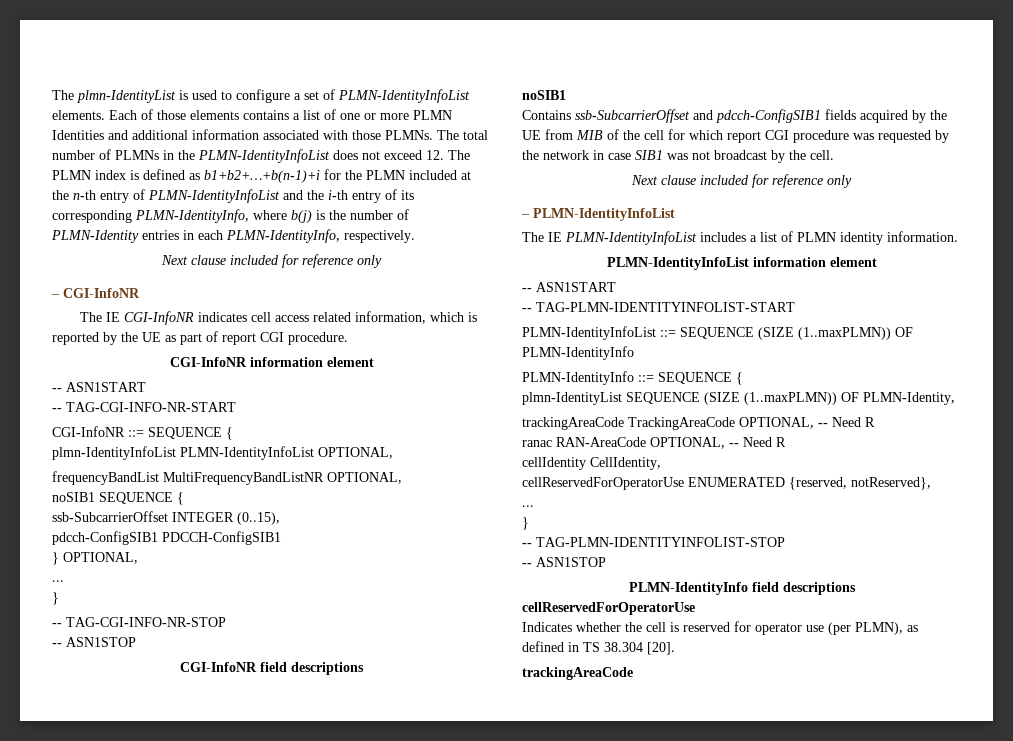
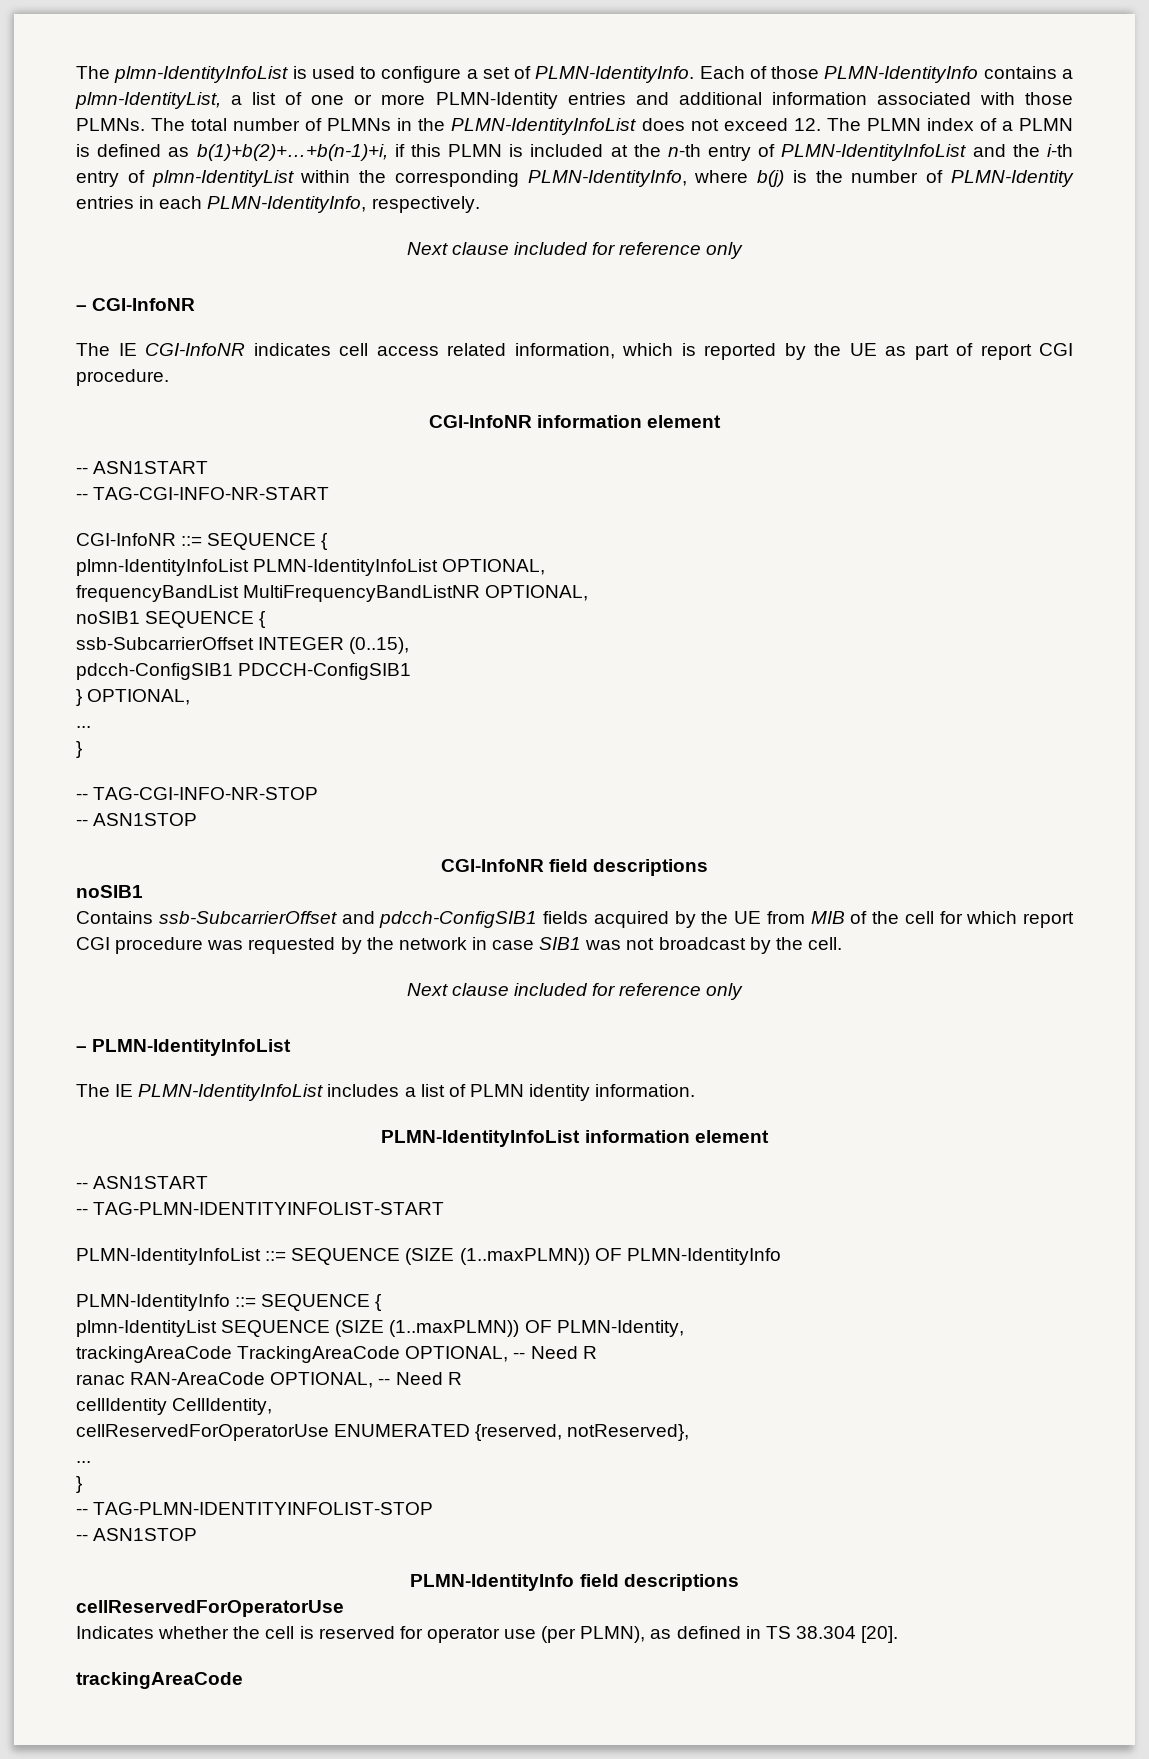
- The plmn-IdentityList is used to configure a set of PLMN-IdentityInfoList elements.
+ The plmn-IdentityInfoList is used to configure a set of PLMN-IdentityInfo.
- Each of those elements contains a list of one or more PLMN Identities and additional information associated with those PLMNs.
+ Each of those PLMN-IdentityInfo contains a plmn-IdentityList, a list of one or more PLMN-Identity entries and additional information associated with those PLMNs.
- The total number of PLMNs in the PLMN-IdentityInfoList does not exceed 12. The PLMN index is defined as b1+b2+…+b(n-1)+i for the PLMN included at the n-th entry of PLMN-IdentityInfoList and the i-th entry of its corresponding PLMN-IdentityInfo, where b(j) is the number of PLMN-Identity entries in each PLMN-IdentityInfo, respectively.
+ The total number of PLMNs in the PLMN-IdentityInfoList does not exceed 12. The PLMN index of a PLMN is defined as b(1)+b(2)+…+b(n-1)+i, if this PLMN is included at the n-th entry of PLMN-IdentityInfoList and the i-th entry of plmn-IdentityList within the corresponding PLMN-IdentityInfo, where b(j) is the number of PLMN-Identity entries in each PLMN-IdentityInfo, respectively.

